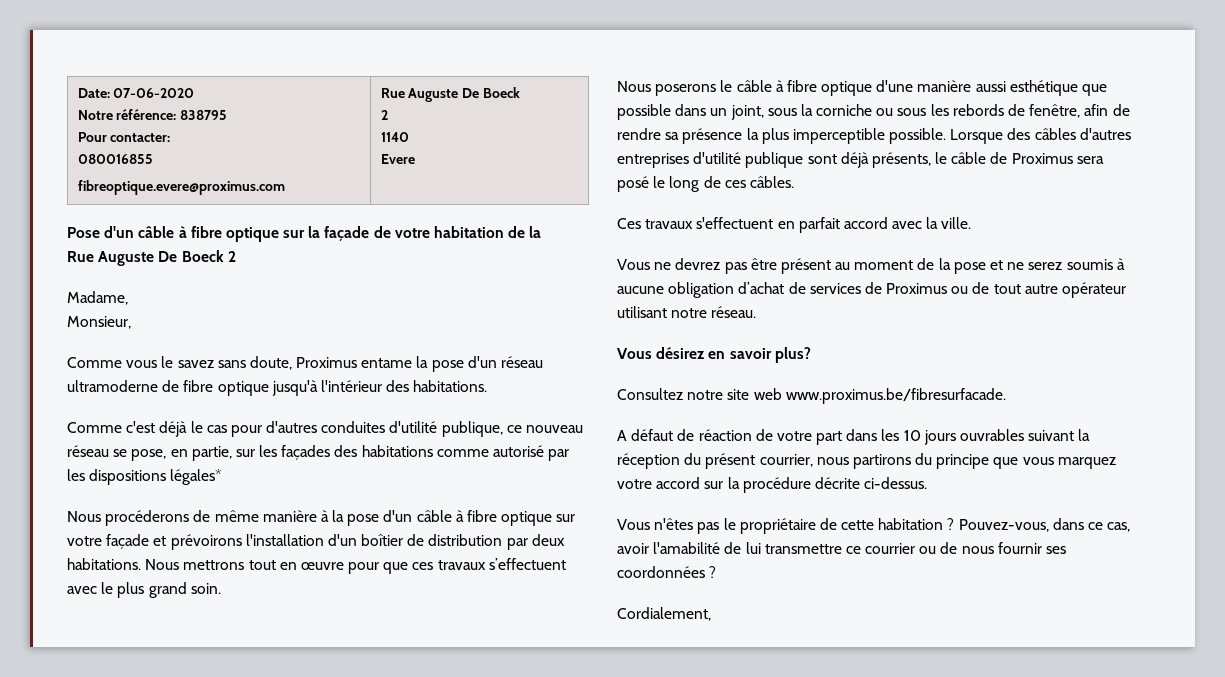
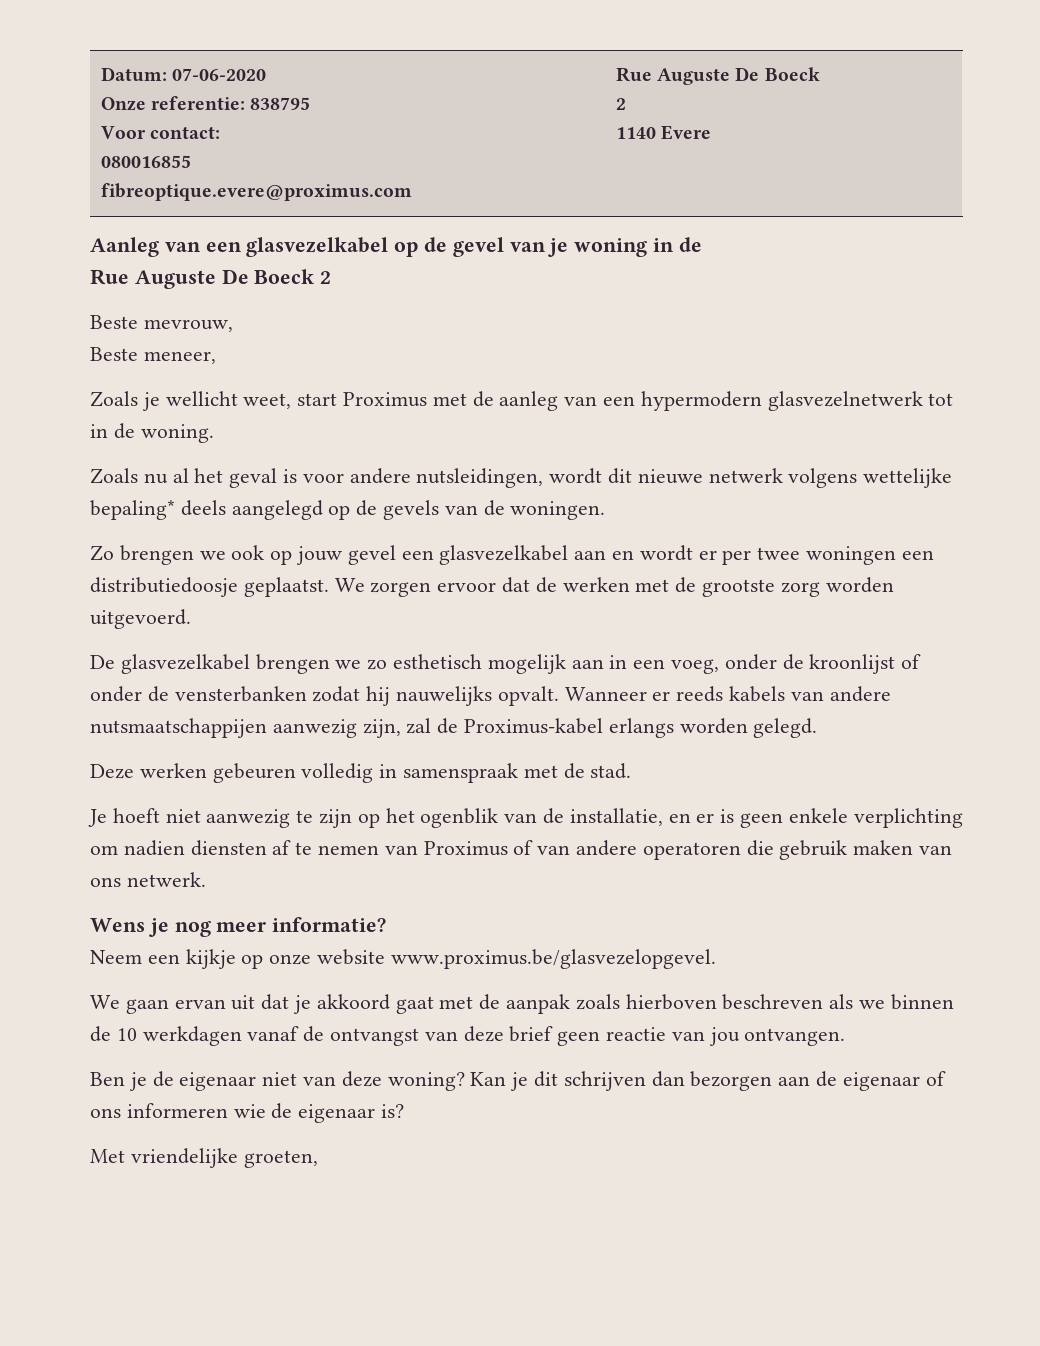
- Date: 07-06-2020
- Notre référence: 838795
- Pour contacter:
+ Datum: 07-06-2020
+ Onze referentie: 838795
+ Voor contact:
  080016855
  fibreoptique.evere@proximus.com | Rue Auguste De Boeck
  2
- 1140
- Evere
+ 1140 Evere
- Pose d'un câble à fibre optique sur la façade de votre habitation de la
+ Aanleg van een glasvezelkabel op de gevel van je woning in de
- Madame,
- Monsieur,
- Comme vous le savez sans doute, Proximus entame la pose d'un réseau ultramoderne de fibre optique jusqu'à l'intérieur des habitations.
- Comme c'est déjà le cas pour d'autres conduites d'utilité publique, ce nouveau réseau se pose, en partie, sur les façades des habitations comme autorisé par les dispositions légales*
- Nous procéderons de même manière à la pose d'un câble à fibre optique sur votre façade et prévoirons l'installation d'un boîtier de distribution par deux habitations. Nous mettrons tout en œuvre pour que ces travaux s’effectuent avec le plus grand soin.
- Nous poserons le câble à fibre optique d'une manière aussi esthétique que possible dans un joint, sous la corniche ou sous les rebords de fenêtre, afin de rendre sa présence la plus imperceptible possible. Lorsque des câbles d'autres entreprises d'utilité publique sont déjà présents, le câble de Proximus sera posé le long de ces câbles.
- Ces travaux s'effectuent en parfait accord avec la ville.
- Vous ne devrez pas être présent au moment de la pose et ne serez soumis à aucune obligation d’achat de services de Proximus ou de tout autre opérateur utilisant notre réseau.
- Vous désirez en savoir plus?
- Consultez notre site web www.proximus.be/fibresurfacade.
- A défaut de réaction de votre part dans les 10 jours ouvrables suivant la réception du présent courrier, nous partirons du principe que vous marquez votre accord sur la procédure décrite ci-dessus.
- Vous n'êtes pas le propriétaire de cette habitation ? Pouvez-vous, dans ce cas, avoir l'amabilité de lui transmettre ce courrier ou de nous fournir ses coordonnées ?
- Cordialement,
+ Beste mevrouw,
+ Beste meneer,
+ Zoals je wellicht weet, start Proximus met de aanleg van een hypermodern glasvezelnetwerk tot in de woning.
+ Zoals nu al het geval is voor andere nutsleidingen, wordt dit nieuwe netwerk volgens wettelijke bepaling* deels aangelegd op de gevels van de woningen.
+ Zo brengen we ook op jouw gevel een glasvezelkabel aan en wordt er per twee woningen een distributiedoosje geplaatst. We zorgen ervoor dat de werken met de grootste zorg worden uitgevoerd.
+ De glasvezelkabel brengen we zo esthetisch mogelijk aan in een voeg, onder de kroonlijst of onder de vensterbanken zodat hij nauwelijks opvalt. Wanneer er reeds kabels van andere nutsmaatschappijen aanwezig zijn, zal de Proximus-kabel erlangs worden gelegd.
+ Deze werken gebeuren volledig in samenspraak met de stad.
+ Je hoeft niet aanwezig te zijn op het ogenblik van de installatie, en er is geen enkele verplichting om nadien diensten af te nemen van Proximus of van andere operatoren die gebruik maken van ons netwerk.
+ Wens je nog meer informatie?
+ Neem een kijkje op onze website www.proximus.be/glasvezelopgevel.
+ We gaan ervan uit dat je akkoord gaat met de aanpak zoals hierboven beschreven als we binnen de 10 werkdagen vanaf de ontvangst van deze brief geen reactie van jou ontvangen.
+ Ben je de eigenaar niet van deze woning? Kan je dit schrijven dan bezorgen aan de eigenaar of ons informeren wie de eigenaar is?
+ Met vriendelijke groeten,

